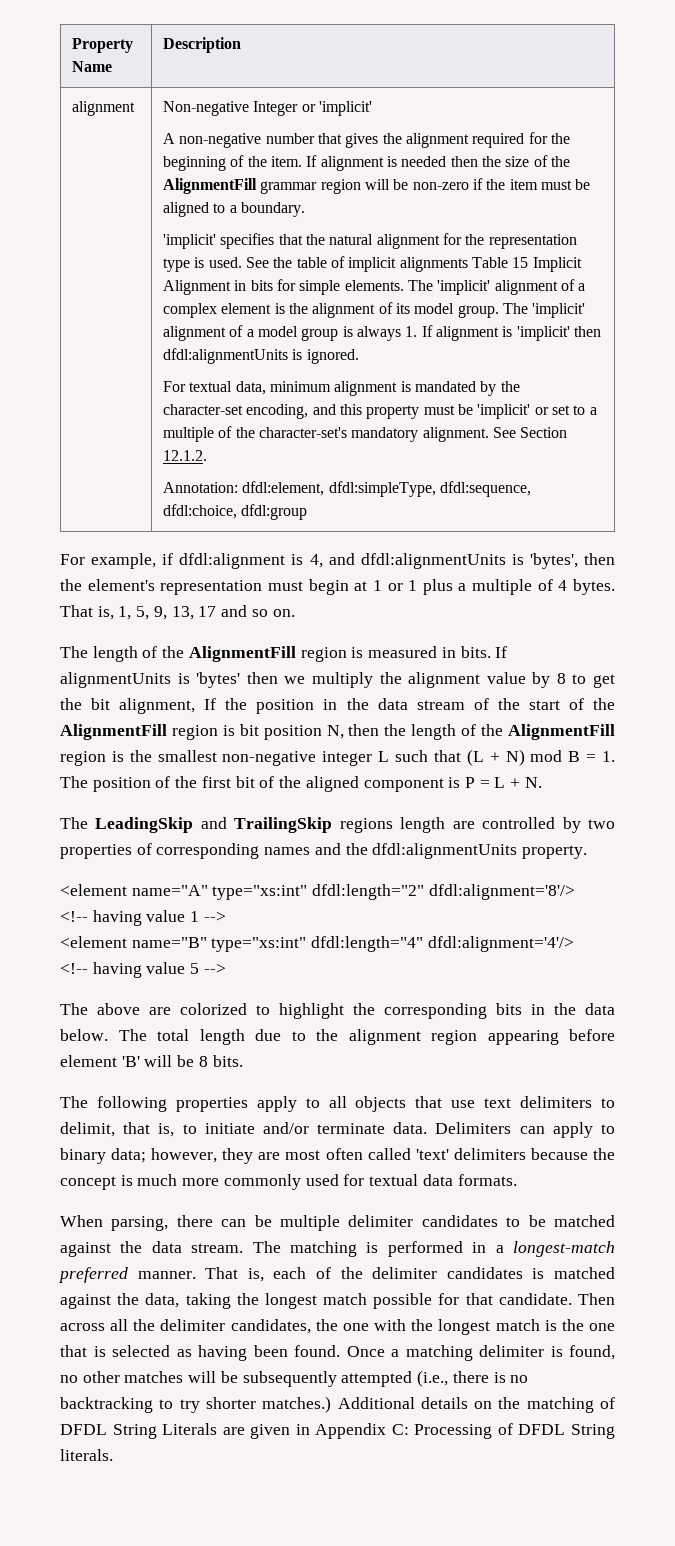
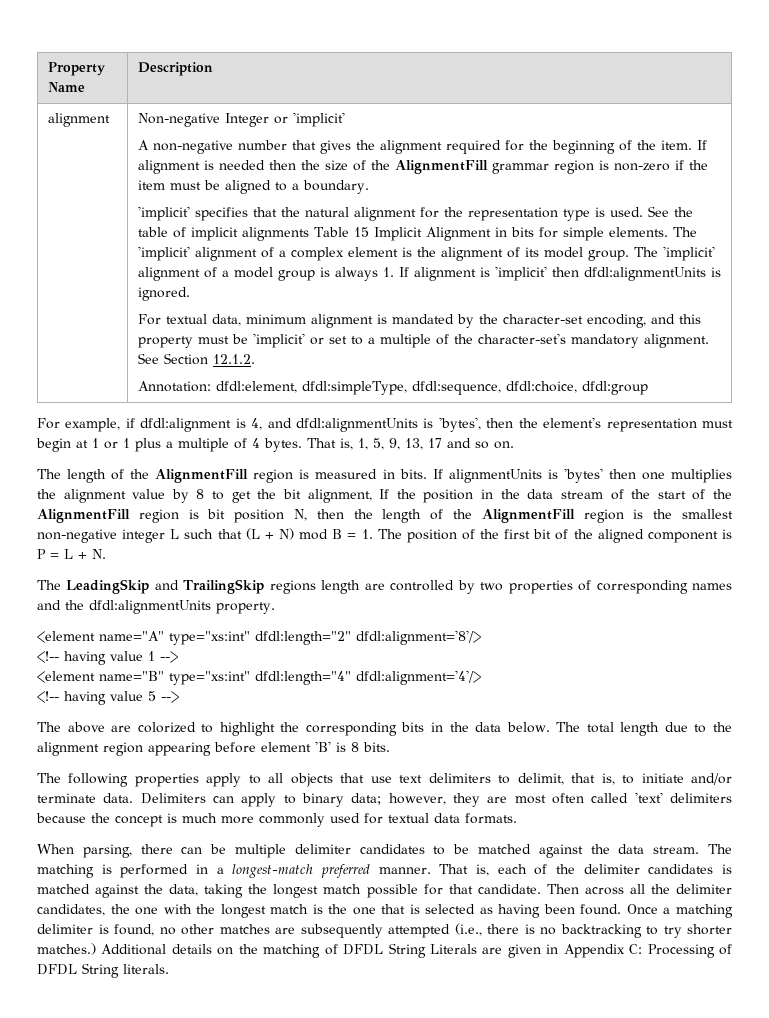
- If alignment is needed then the size of the AlignmentFill grammar region will be non-zero if the item must be aligned to a boundary.
+ If alignment is needed then the size of the AlignmentFill grammar region is non-zero if the item must be aligned to a boundary.
- If alignmentUnits is 'bytes' then we multiply the alignment value by 8 to get the bit alignment, If the position in the data stream of the start of the AlignmentFill region is bit position N, then the length of the AlignmentFill region is the smallest non-negative integer L such that (L + N) mod B = 1. The position of the first bit of the aligned component is P = L + N.
+ If alignmentUnits is 'bytes' then one multiplies the alignment value by 8 to get the bit alignment, If the position in the data stream of the start of the AlignmentFill region is bit position N, then the length of the AlignmentFill region is the smallest non-negative integer L such that (L + N) mod B = 1. The position of the first bit of the aligned component is P = L + N.
- The total length due to the alignment region appearing before element 'B' will be 8 bits.
+ The total length due to the alignment region appearing before element 'B' is 8 bits.
- Once a matching delimiter is found, no other matches will be subsequently attempted (i.e., there is no backtracking to try shorter matches.)
+ Once a matching delimiter is found, no other matches are subsequently attempted (i.e., there is no backtracking to try shorter matches.)

